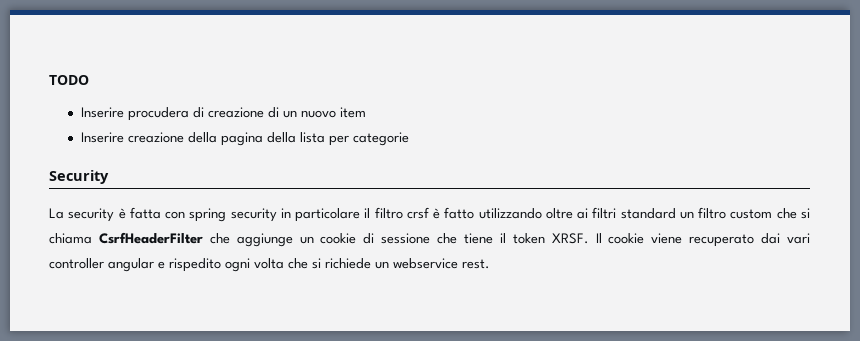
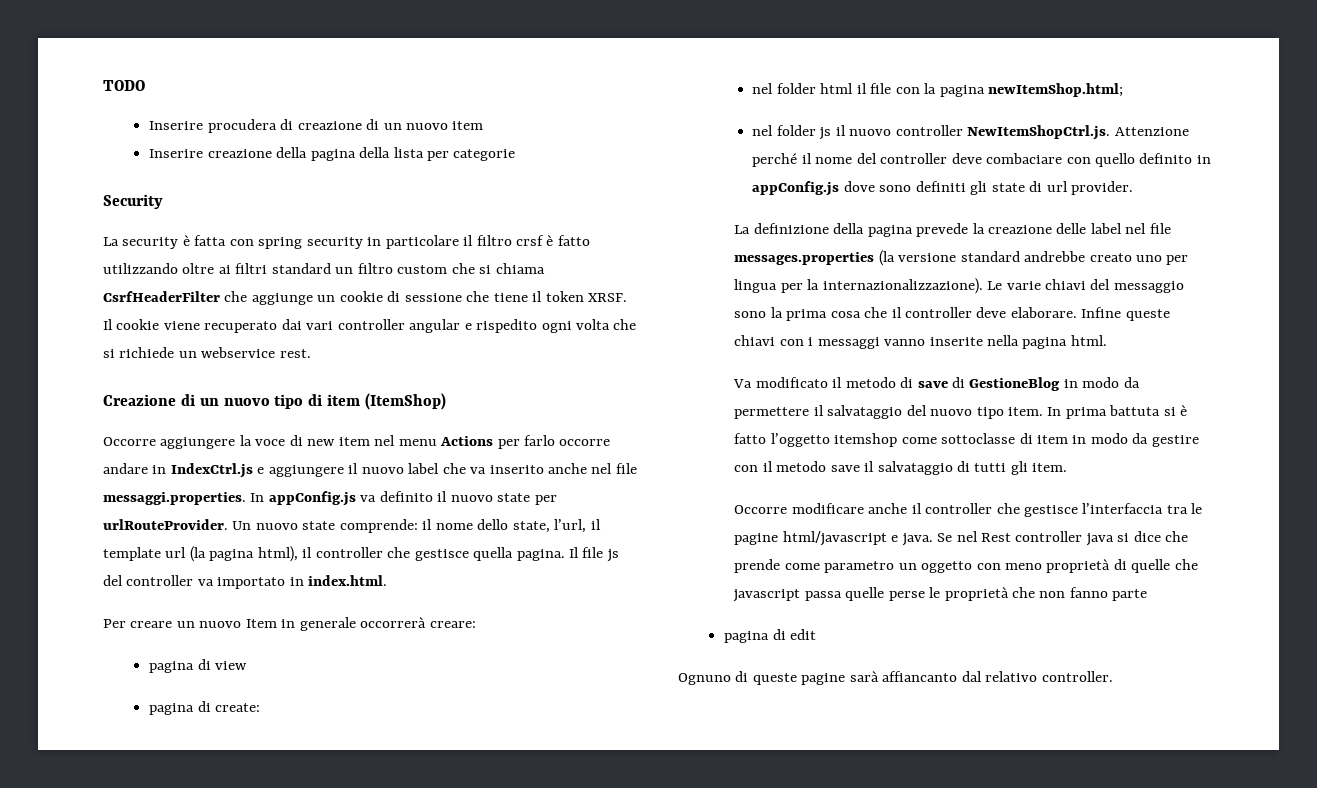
+ Creazione di un nuovo tipo di item (ItemShop)
+ Occorre aggiungere la voce di new item nel menu Actions per farlo occorre andare in IndexCtrl.js e aggiungere il nuovo label che va inserito anche nel file messaggi.properties. In appConfig.js va definito il nuovo state per urlRouteProvider. Un nuovo state comprende: il nome dello state, l’url, il template url (la pagina html), il controller che gestisce quella pagina. Il file js del controller va importato in index.html.
+ Per creare un nuovo Item in generale occorrerà creare:
+ pagina di view
+ pagina di create:
+ nel folder html il file con la pagina newItemShop.html;
+ nel folder js il nuovo controller NewItemShopCtrl.js. Attenzione perché il nome del controller deve combaciare con quello definito in appConfig.js dove sono definiti gli state di url provider.
+ La definizione della pagina prevede la creazione delle label nel file messages.properties (la versione standard andrebbe creato uno per lingua per la internazionalizzazione). Le varie chiavi del messaggio sono la prima cosa che il controller deve elaborare. Infine queste chiavi con i messaggi vanno inserite nella pagina html.
+ Va modificato il metodo di save di GestioneBlog in modo da permettere il salvataggio del nuovo tipo item. In prima battuta si è fatto l’oggetto itemshop come sottoclasse di item in modo da gestire con il metodo save il salvataggio di tutti gli item.
+ Occorre modificare anche il controller che gestisce l’interfaccia tra le pagine html/javascript e java. Se nel Rest controller java si dice che prende come parametro un oggetto con meno proprietà di quelle che javascript passa quelle perse le proprietà che non fanno parte
+ pagina di edit
+ Ognuno di queste pagine sarà affiancanto dal relativo controller.

